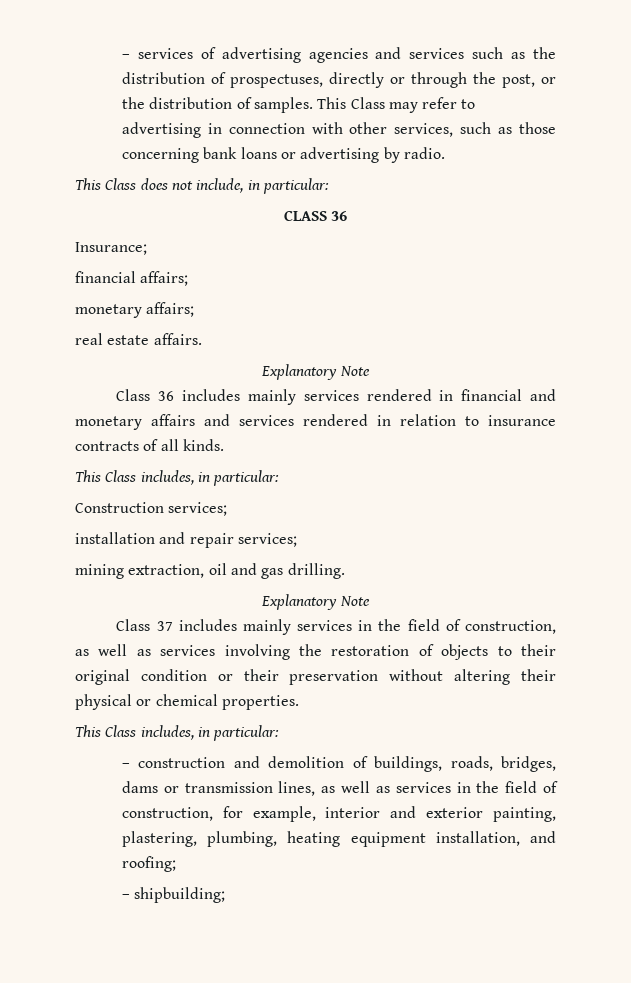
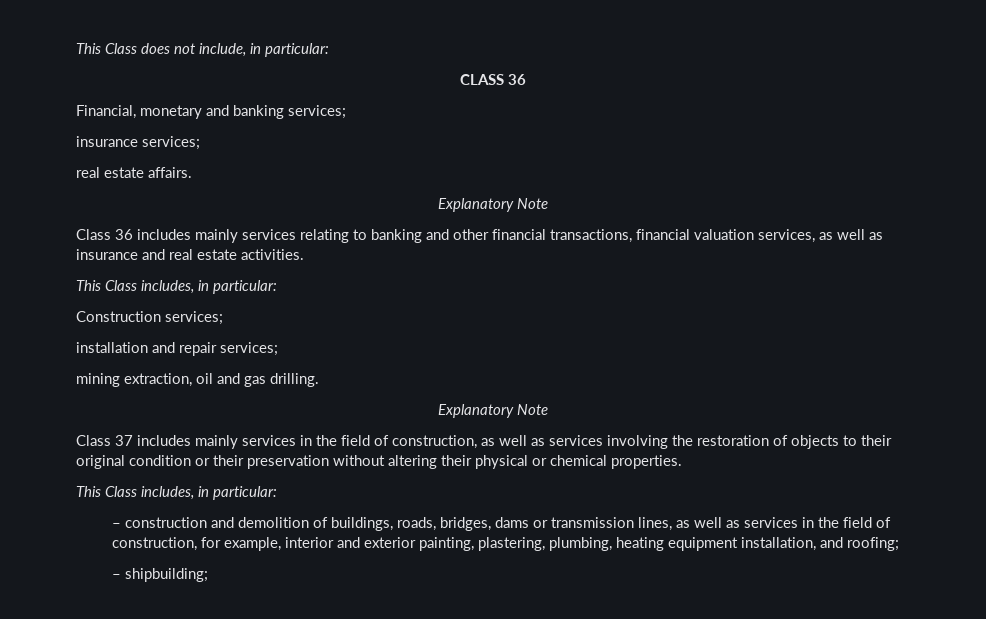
- – services of advertising agencies and services such as the distribution of prospectuses, directly or through the post, or the distribution of samples. This Class may refer to advertising in connection with other services, such as those concerning bank loans or advertising by radio.
- Insurance;
- financial affairs;
- monetary affairs;
+ Financial, monetary and banking services;
+ insurance services;
- Class 36 includes mainly services rendered in financial and monetary affairs and services rendered in relation to insurance contracts of all kinds.
+ Class 36 includes mainly services relating to banking and other financial transactions, financial valuation services, as well as insurance and real estate activities.

